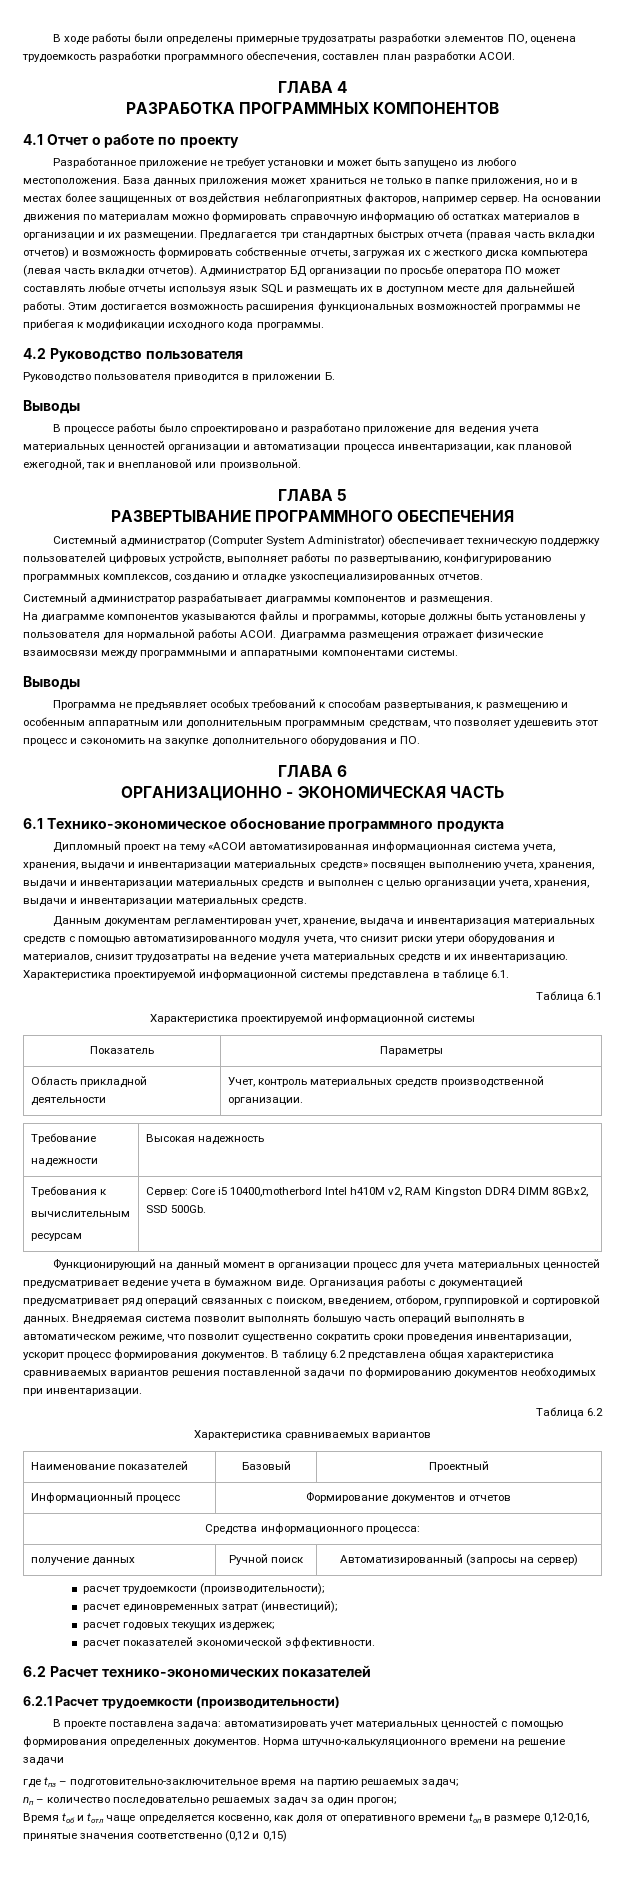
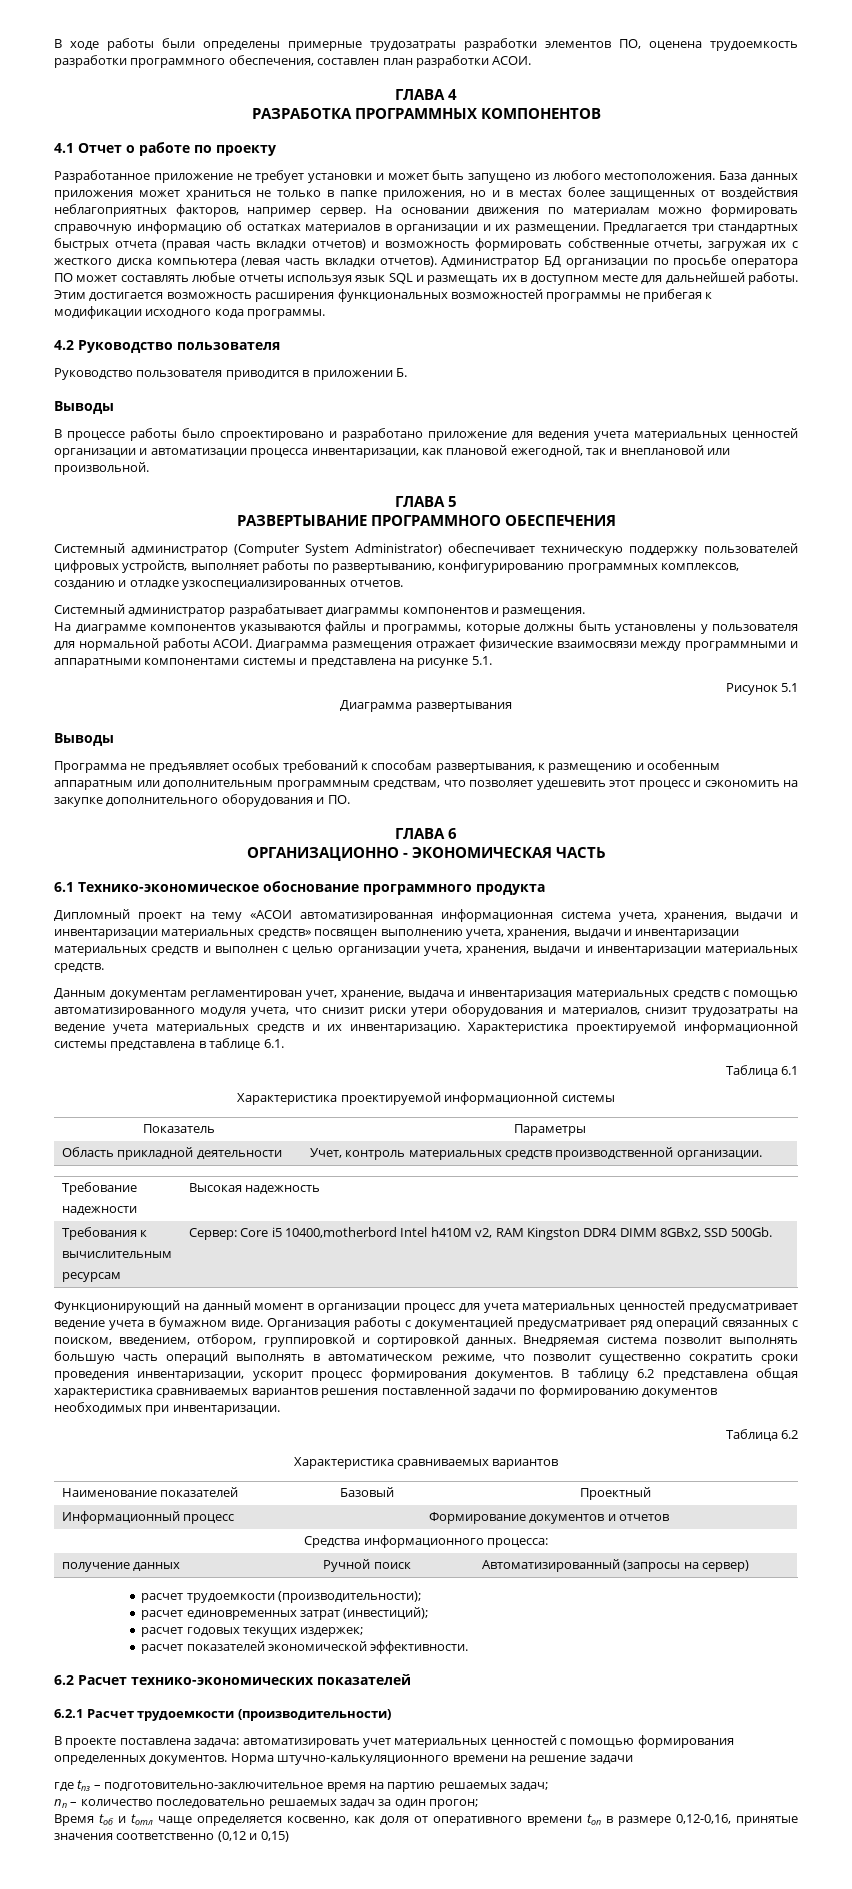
- Диаграмма размещения отражает физические взаимосвязи между программными и аппаратными компонентами системы.
+ Диаграмма размещения отражает физические взаимосвязи между программными и аппаратными компонентами системы и представлена на рисунке 5.1.
+ Рисунок 5.1
+ Диаграмма развертывания

